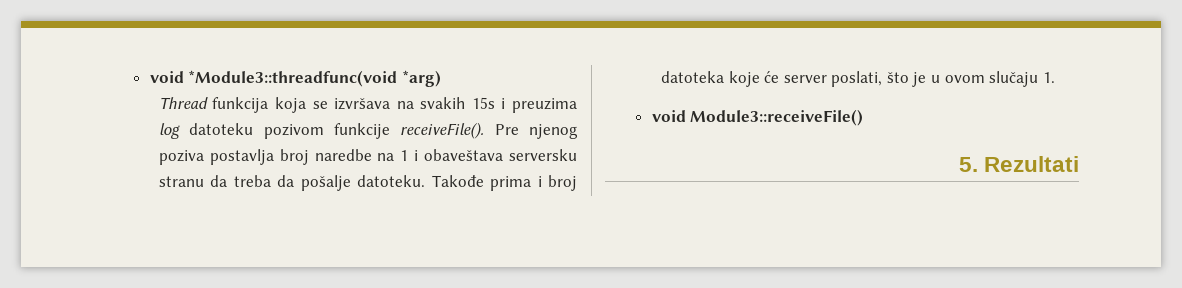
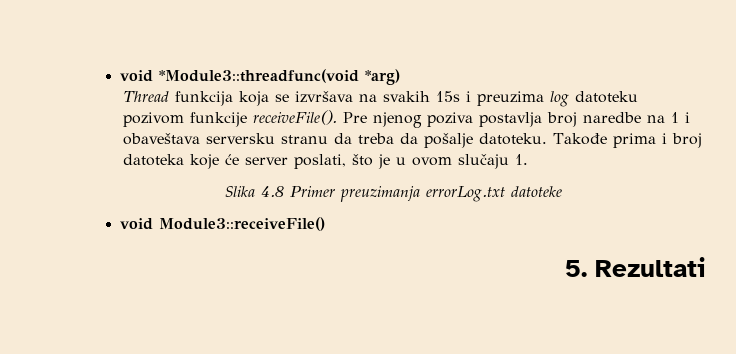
+ Slika 4.8 Primer preuzimanja errorLog.txt datoteke

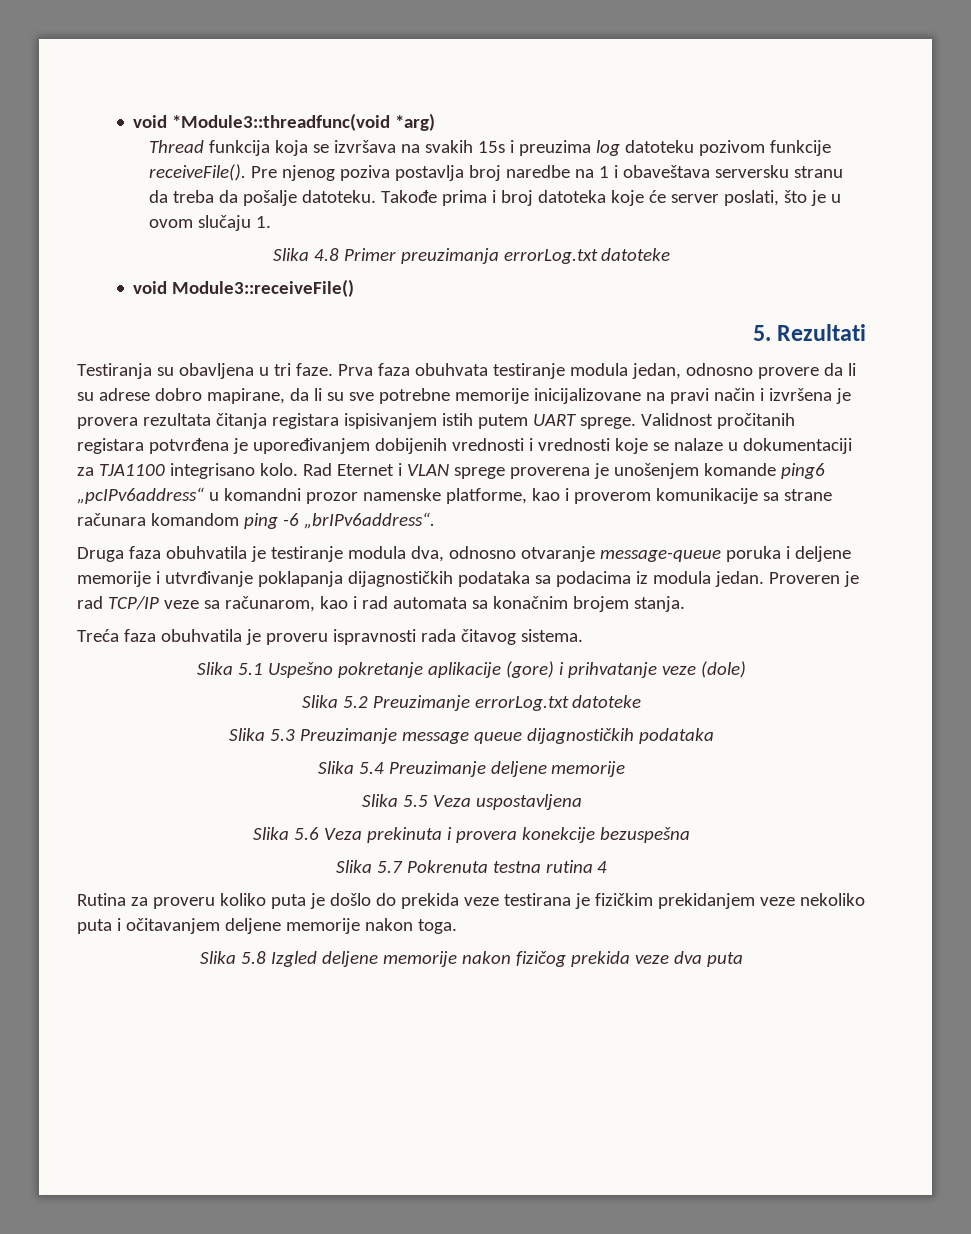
+ Testiranja su obavljena u tri faze. Prva faza obuhvata testiranje modula jedan, odnosno provere da li su adrese dobro mapirane, da li su sve potrebne memorije inicijalizovane na pravi način i izvršena je provera rezultata čitanja registara ispisivanjem istih putem UART sprege. Validnost pročitanih registara potvrđena je upoređivanjem dobijenih vrednosti i vrednosti koje se nalaze u dokumentaciji za TJA1100 integrisano kolo. Rad Eternet i VLAN sprege proverena je unošenjem komande ping6 „pcIPv6address“ u komandni prozor namenske platforme, kao i proverom komunikacije sa strane računara komandom ping -6 „brIPv6address“.
+ Druga faza obuhvatila je testiranje modula dva, odnosno otvaranje message-queue poruka i deljene memorije i utvrđivanje poklapanja dijagnostičkih podataka sa podacima iz modula jedan. Proveren je rad TCP/IP veze sa računarom, kao i rad automata sa konačnim brojem stanja.
+ Treća faza obuhvatila je proveru ispravnosti rada čitavog sistema.
+ Slika 5.1 Uspešno pokretanje aplikacije (gore) i prihvatanje veze (dole)
+ Slika 5.2 Preuzimanje errorLog.txt datoteke
+ Slika 5.3 Preuzimanje message queue dijagnostičkih podataka
+ Slika 5.4 Preuzimanje deljene memorije
+ Slika 5.5 Veza uspostavljena
+ Slika 5.6 Veza prekinuta i provera konekcije bezuspešna
+ Slika 5.7 Pokrenuta testna rutina 4
+ Rutina za proveru koliko puta je došlo do prekida veze testirana je fizičkim prekidanjem veze nekoliko puta i očitavanjem deljene memorije nakon toga.
+ Slika 5.8 Izgled deljene memorije nakon fizičog prekida veze dva puta

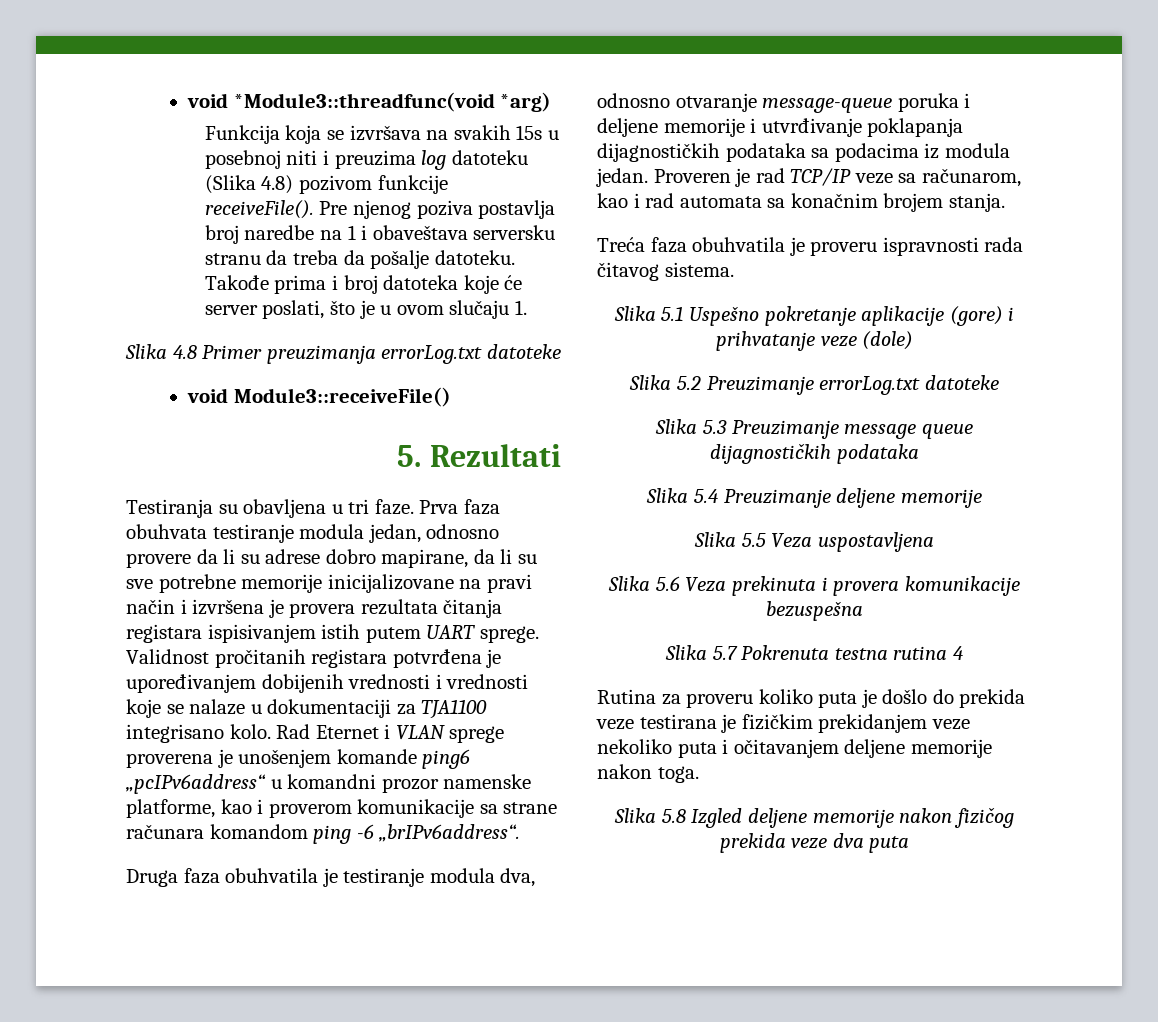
- Thread funkcija koja se izvršava na svakih 15s i preuzima log datoteku pozivom funkcije receiveFile().
+ Funkcija koja se izvršava na svakih 15s u posebnoj niti i preuzima log datoteku (Slika 4.8) pozivom funkcije receiveFile().
- Slika 5.6 Veza prekinuta i provera konekcije bezuspešna
+ Slika 5.6 Veza prekinuta i provera komunikacije bezuspešna

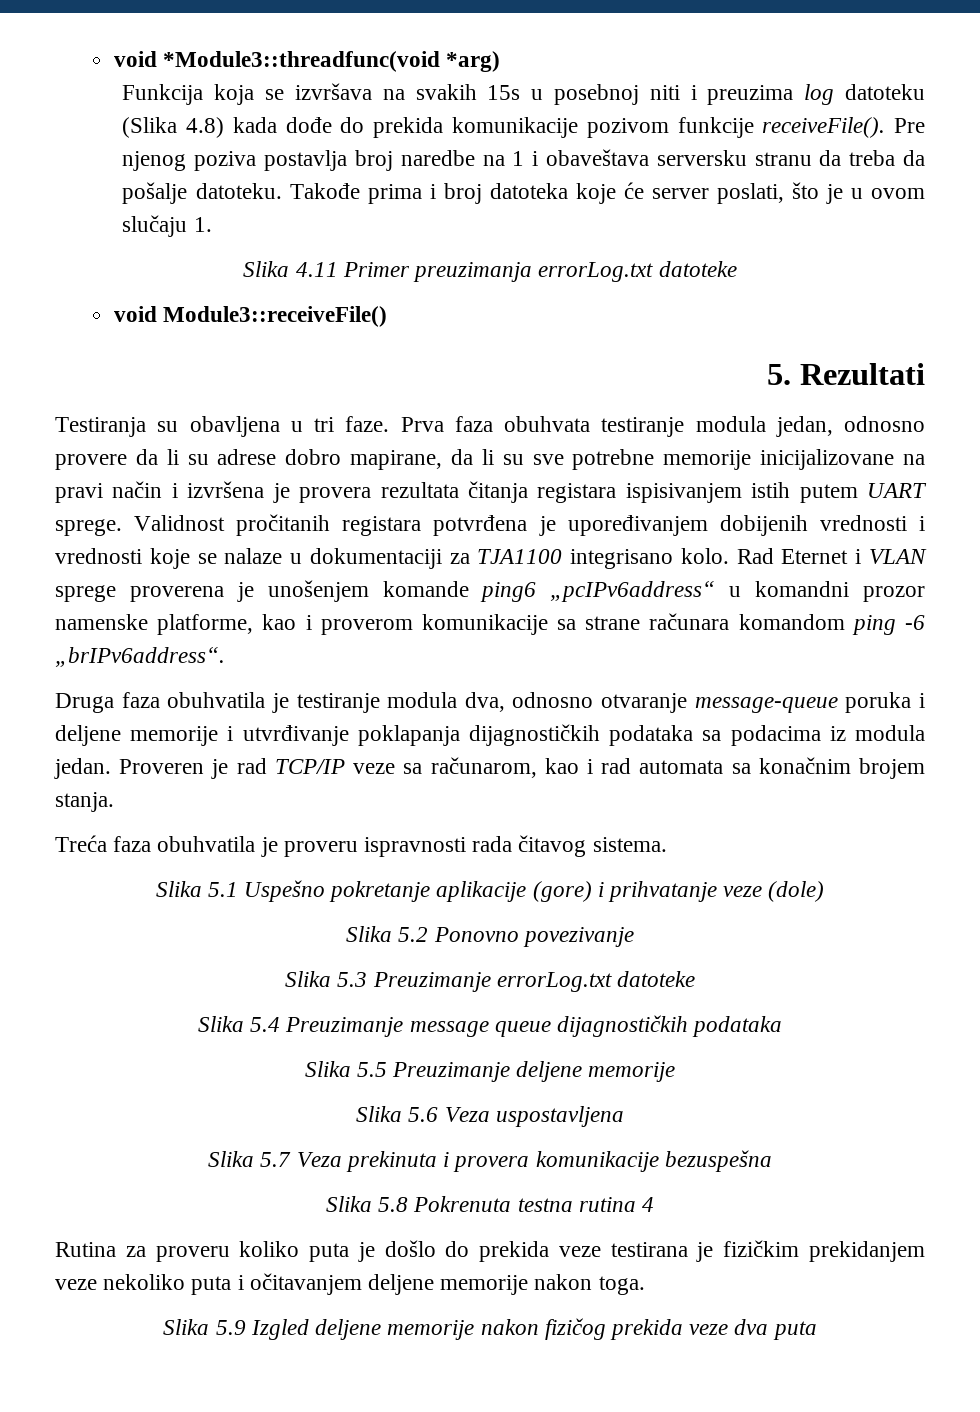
- Funkcija koja se izvršava na svakih 15s u posebnoj niti i preuzima log datoteku (Slika 4.8) pozivom funkcije receiveFile().
+ Funkcija koja se izvršava na svakih 15s u posebnoj niti i preuzima log datoteku (Slika 4.8) kada dođe do prekida komunikacije pozivom funkcije receiveFile().
- Slika 4.8 Primer preuzimanja errorLog.txt datoteke
+ Slika 4.11 Primer preuzimanja errorLog.txt datoteke
- Slika 5.2 Preuzimanje errorLog.txt datoteke
+ Slika 5.2 Ponovno povezivanje
+ Slika 5.3 Preuzimanje errorLog.txt datoteke
- Slika 5.3 Preuzimanje message queue dijagnostičkih podataka
+ Slika 5.4 Preuzimanje message queue dijagnostičkih podataka
- Slika 5.4 Preuzimanje deljene memorije
+ Slika 5.5 Preuzimanje deljene memorije
- Slika 5.5 Veza uspostavljena
+ Slika 5.6 Veza uspostavljena
- Slika 5.6 Veza prekinuta i provera komunikacije bezuspešna
+ Slika 5.7 Veza prekinuta i provera komunikacije bezuspešna
- Slika 5.7 Pokrenuta testna rutina 4
+ Slika 5.8 Pokrenuta testna rutina 4
- Slika 5.8 Izgled deljene memorije nakon fizičog prekida veze dva puta
+ Slika 5.9 Izgled deljene memorije nakon fizičog prekida veze dva puta

